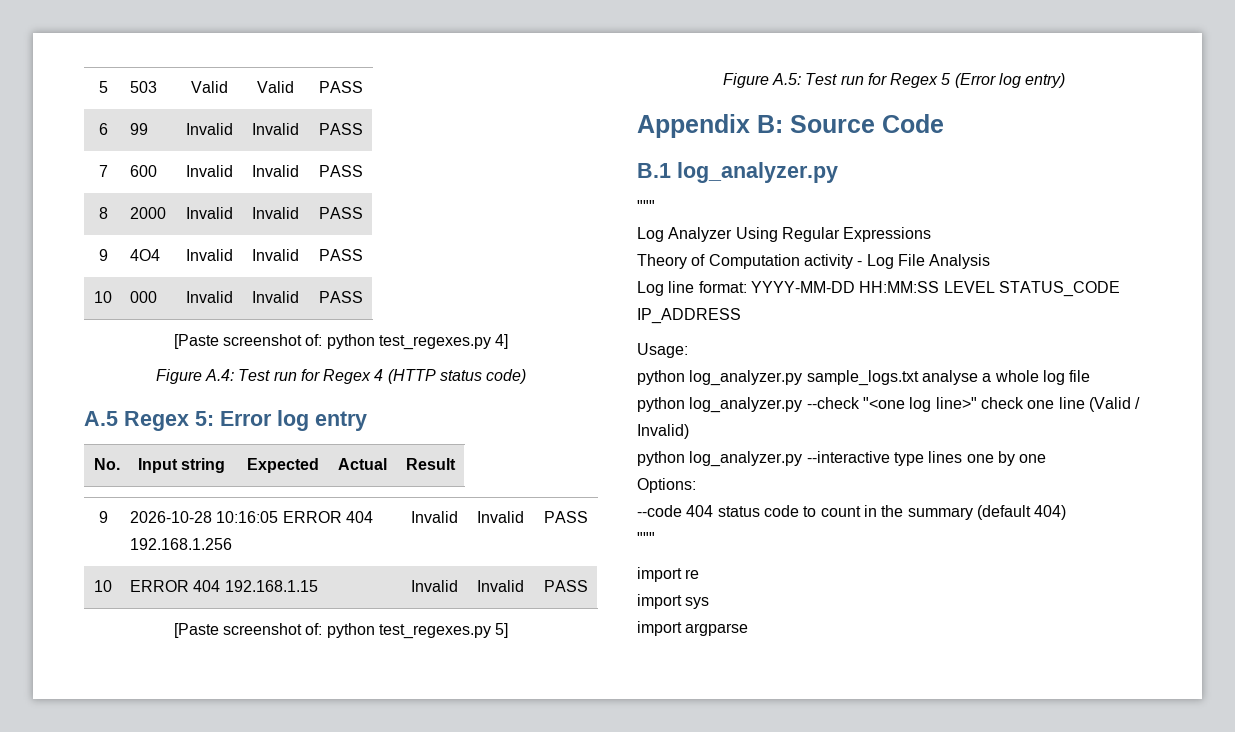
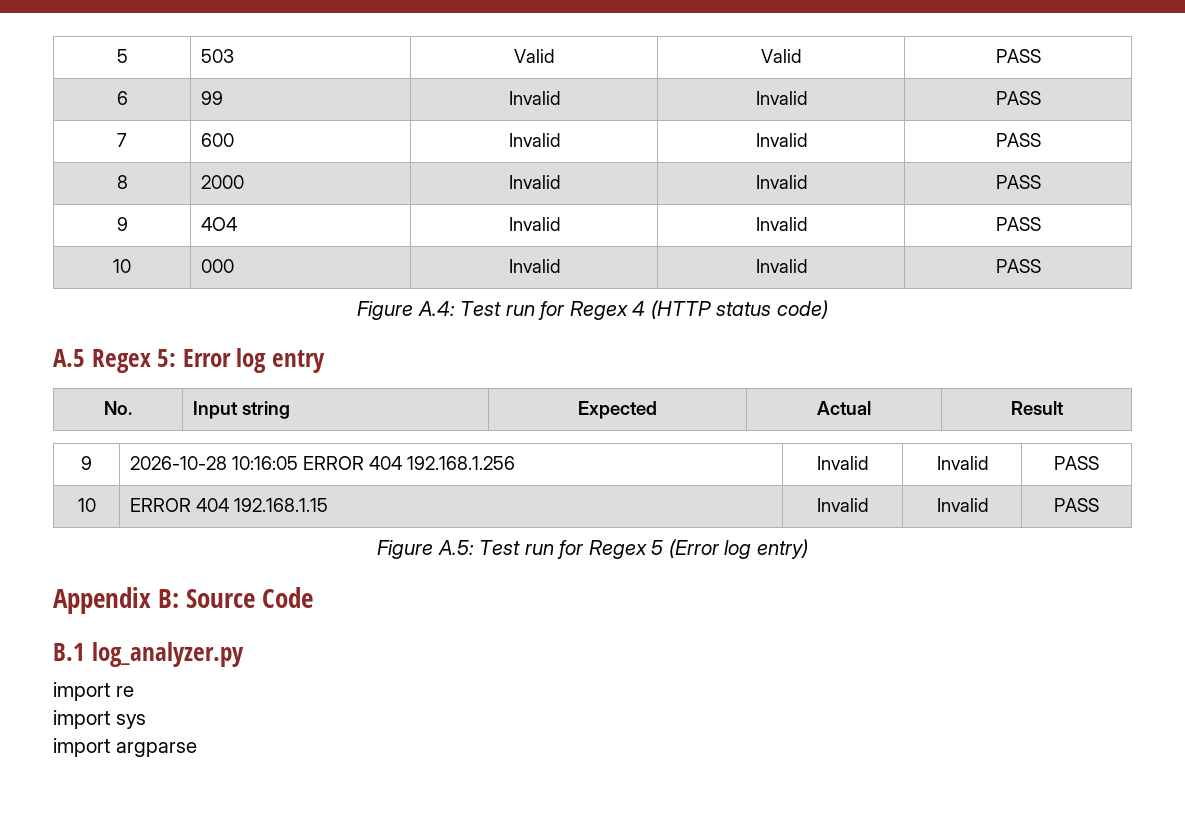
- [Paste screenshot of: python test_regexes.py 4]
- [Paste screenshot of: python test_regexes.py 5]
  B.1 log_analyzer.py
- """
- Log Analyzer Using Regular Expressions
- Theory of Computation activity - Log File Analysis
- Log line format: YYYY-MM-DD HH:MM:SS LEVEL STATUS_CODE IP_ADDRESS
- Usage:
- python log_analyzer.py sample_logs.txt analyse a whole log file
- python log_analyzer.py --check "<one log line>" check one line (Valid / Invalid)
- python log_analyzer.py --interactive type lines one by one
- Options:
- --code 404 status code to count in the summary (default 404)
- """

